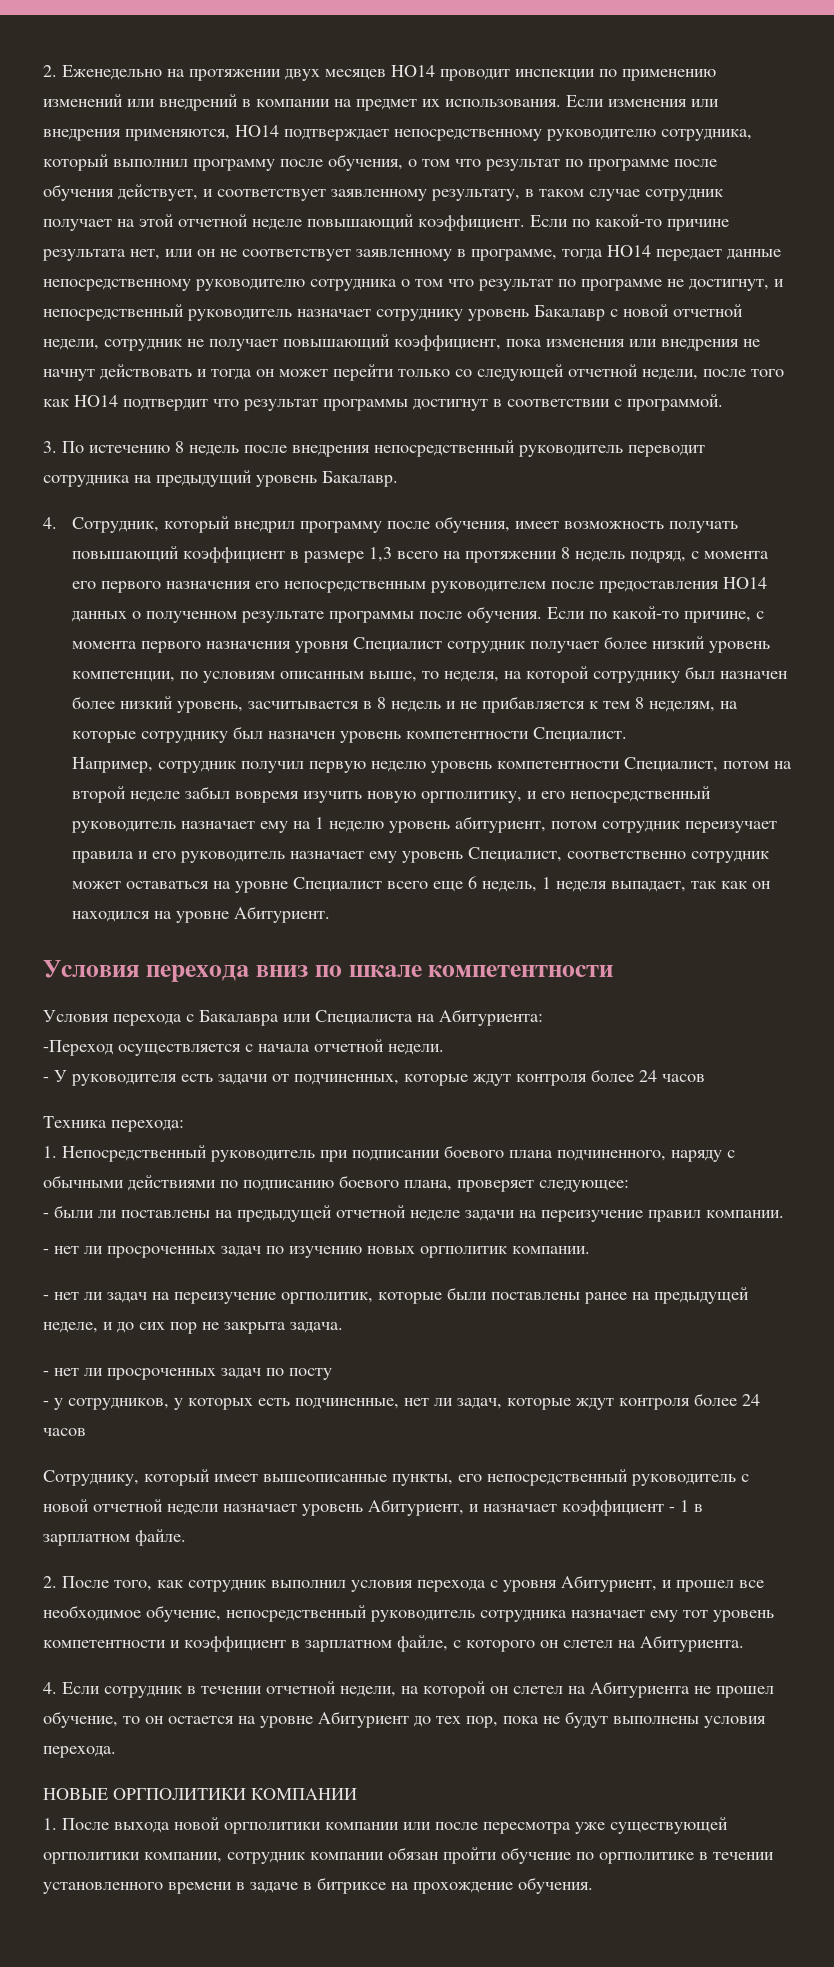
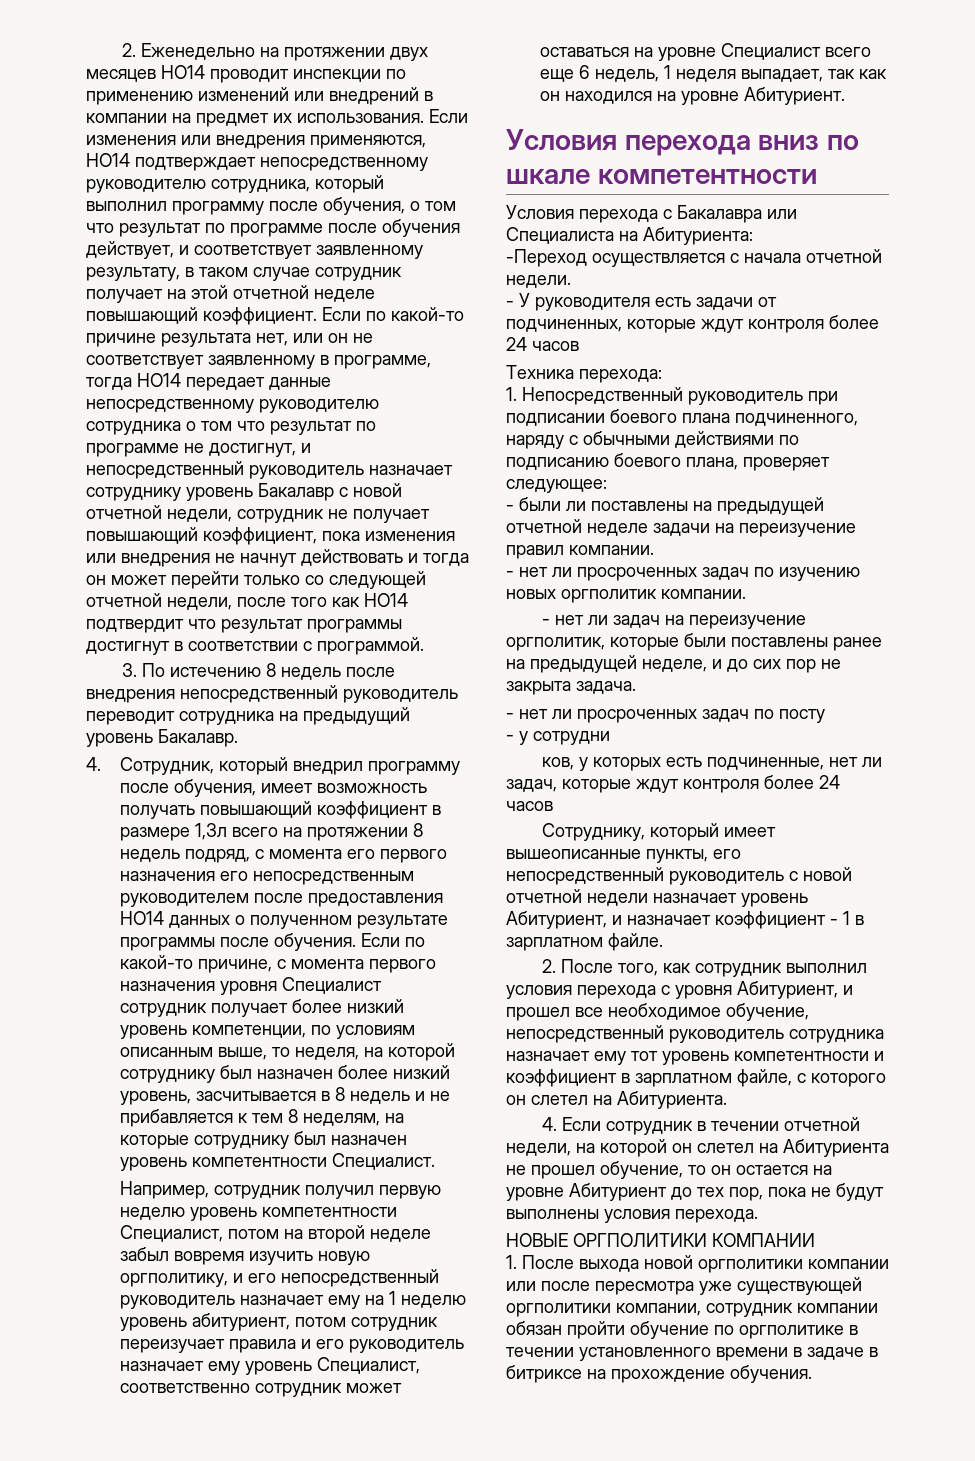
- 4. Сотрудник, который внедрил программу после обучения, имеет возможность получать повышающий коэффициент в размере 1,3 всего на протяжении 8 недель подряд, с момента его первого назначения его непосредственным руководителем после предоставления НО14 данных о полученном результате программы после обучения.
+ 4. Сотрудник, который внедрил программу после обучения, имеет возможность получать повышающий коэффициент в размере 1,3л всего на протяжении 8 недель подряд, с момента его первого назначения его непосредственным руководителем после предоставления НО14 данных о полученном результате программы после обучения.
- - у сотрудников, у которых есть подчиненные, нет ли задач, которые ждут контроля более 24 часов
+ - у сотрудни
+ ков, у которых есть подчиненные, нет ли задач, которые ждут контроля более 24 часов

